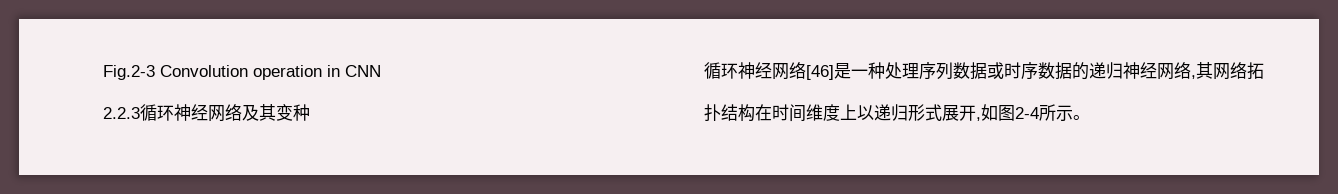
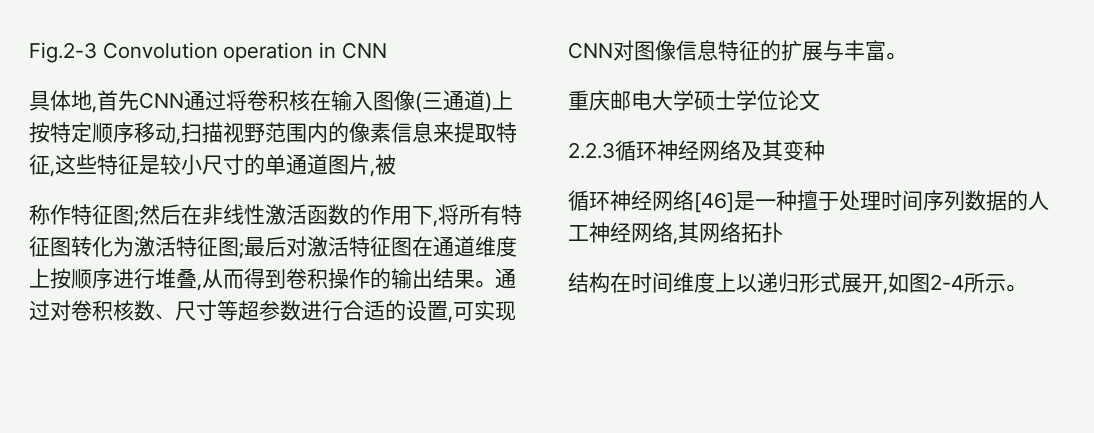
+ 具体地,首先CNN通过将卷积核在输入图像(三通道)上按特定顺序移动,扫描视野范围内的像素信息来提取特征,这些特征是较小尺寸的单通道图片,被
+ 称作特征图;然后在非线性激活函数的作用下,将所有特征图转化为激活特征图;最后对激活特征图在通道维度上按顺序进行堆叠,从而得到卷积操作的输出结果。通过对卷积核数、尺寸等超参数进行合适的设置,可实现CNN对图像信息特征的扩展与丰富。
+ 重庆邮电大学硕士学位论文
- 循环神经网络[46]是一种处理序列数据或时序数据的递归神经网络,其网络拓
- 扑结构在时间维度上以递归形式展开,如图2-4所示。
+ 循环神经网络[46]是一种擅于处理时间序列数据的人工神经网络,其网络拓扑
+ 结构在时间维度上以递归形式展开,如图2-4所示。

